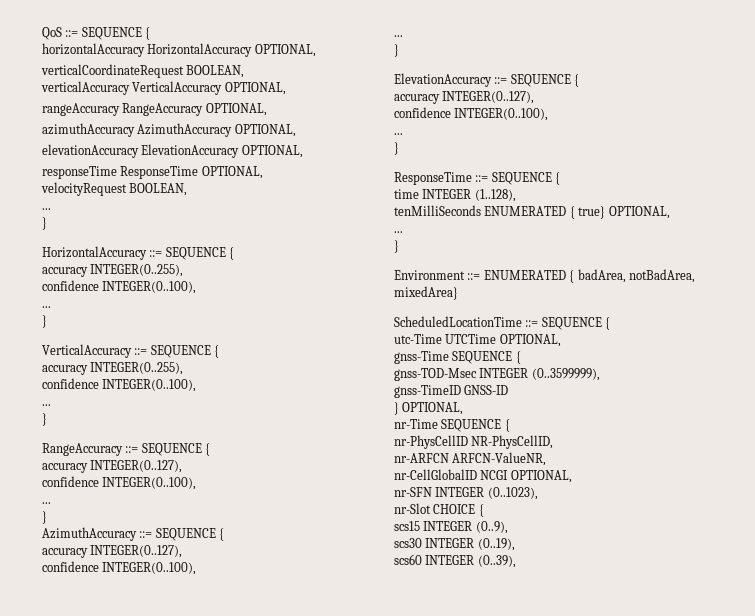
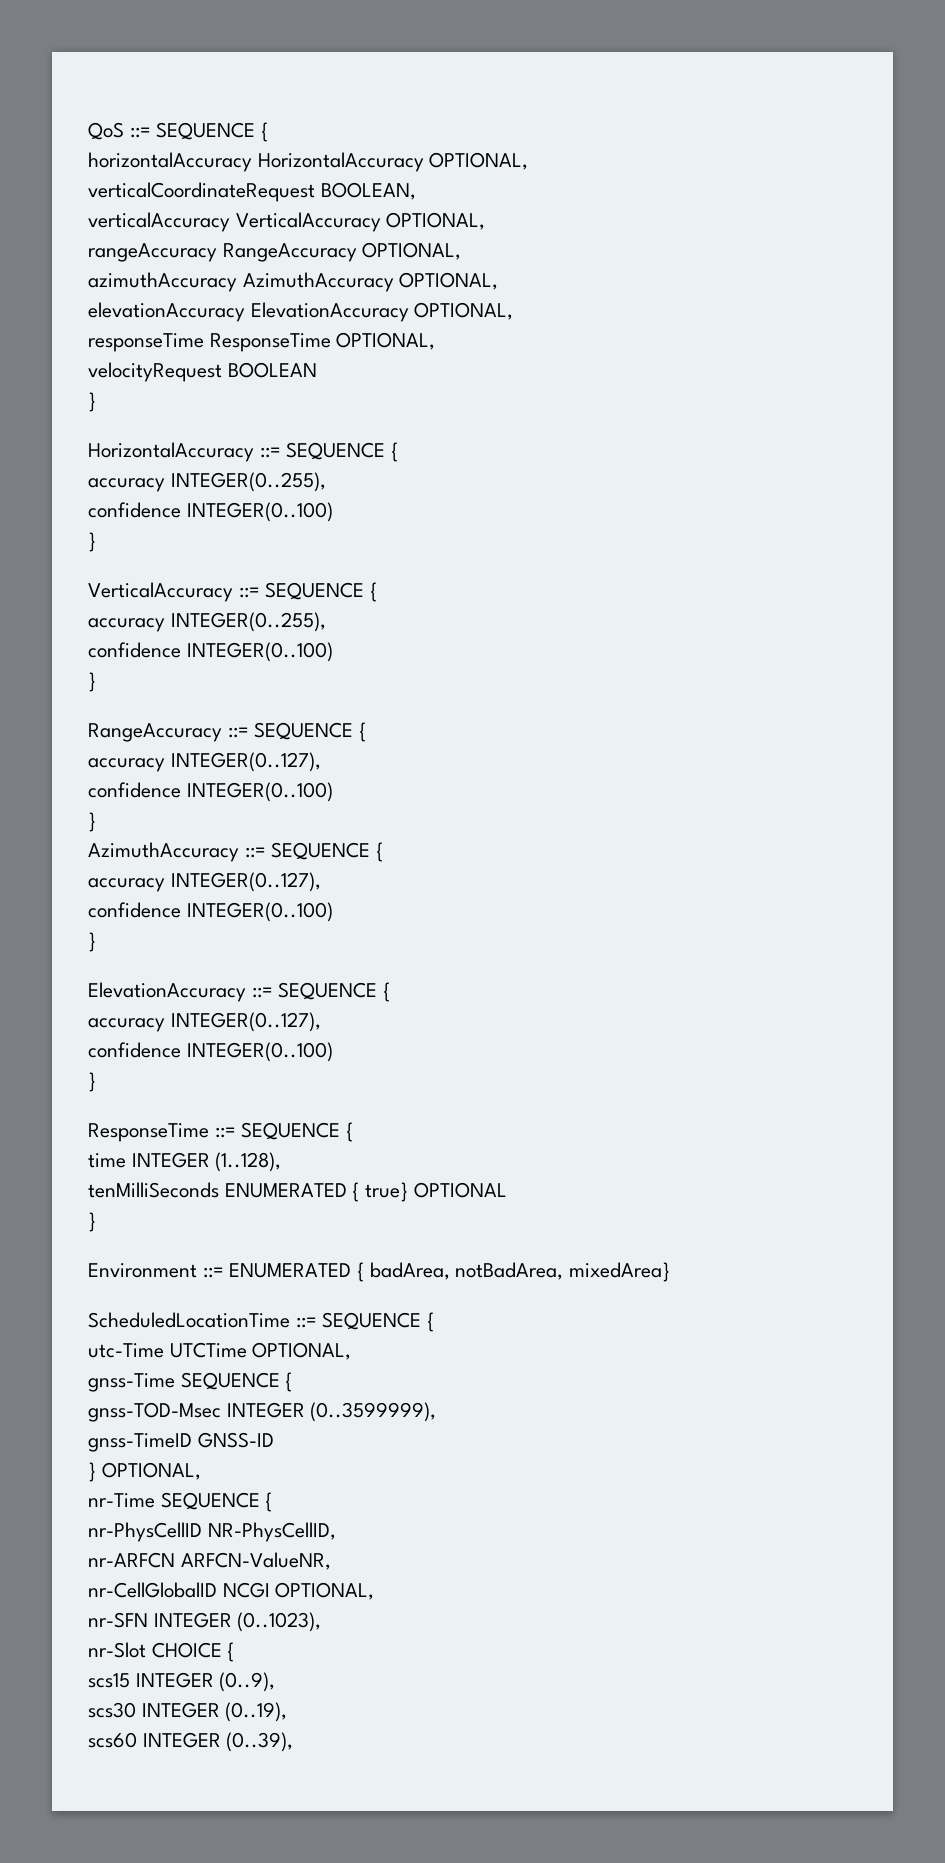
- velocityRequest BOOLEAN,
- ...
+ velocityRequest BOOLEAN
  HorizontalAccuracy ::= SEQUENCE {
  accuracy INTEGER(0..255),
- confidence INTEGER(0..100),
- ...
+ confidence INTEGER(0..100)
  VerticalAccuracy ::= SEQUENCE {
  accuracy INTEGER(0..255),
- confidence INTEGER(0..100),
- ...
+ confidence INTEGER(0..100)
  RangeAccuracy ::= SEQUENCE {
  accuracy INTEGER(0..127),
- confidence INTEGER(0..100),
- ...
+ confidence INTEGER(0..100)
  AzimuthAccuracy ::= SEQUENCE {
  accuracy INTEGER(0..127),
- confidence INTEGER(0..100),
- ...
+ confidence INTEGER(0..100)
  ElevationAccuracy ::= SEQUENCE {
  accuracy INTEGER(0..127),
- confidence INTEGER(0..100),
- ...
+ confidence INTEGER(0..100)
- tenMilliSeconds ENUMERATED { true} OPTIONAL,
- ...
+ tenMilliSeconds ENUMERATED { true} OPTIONAL

